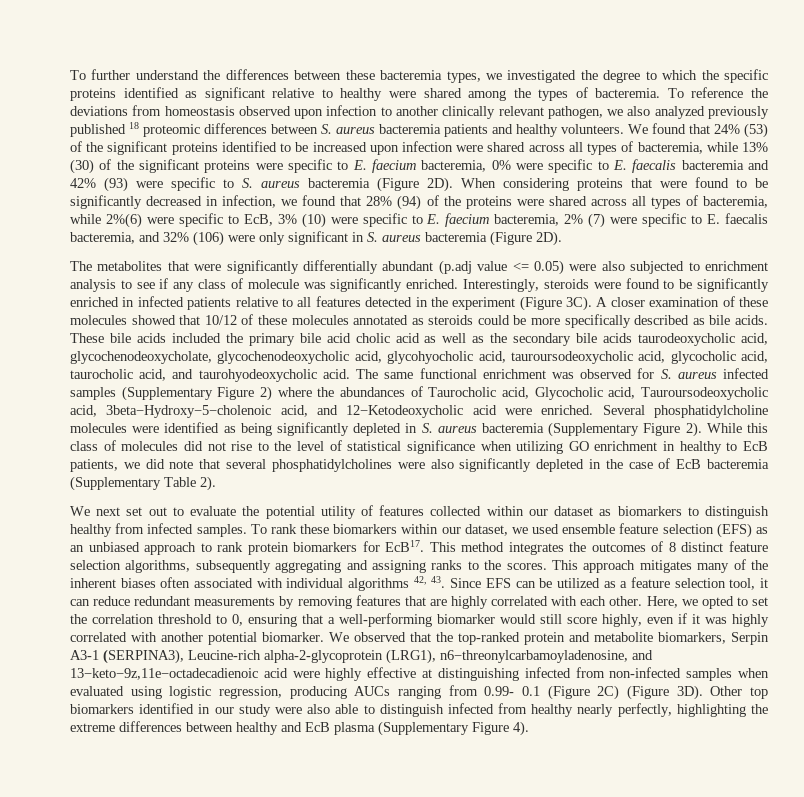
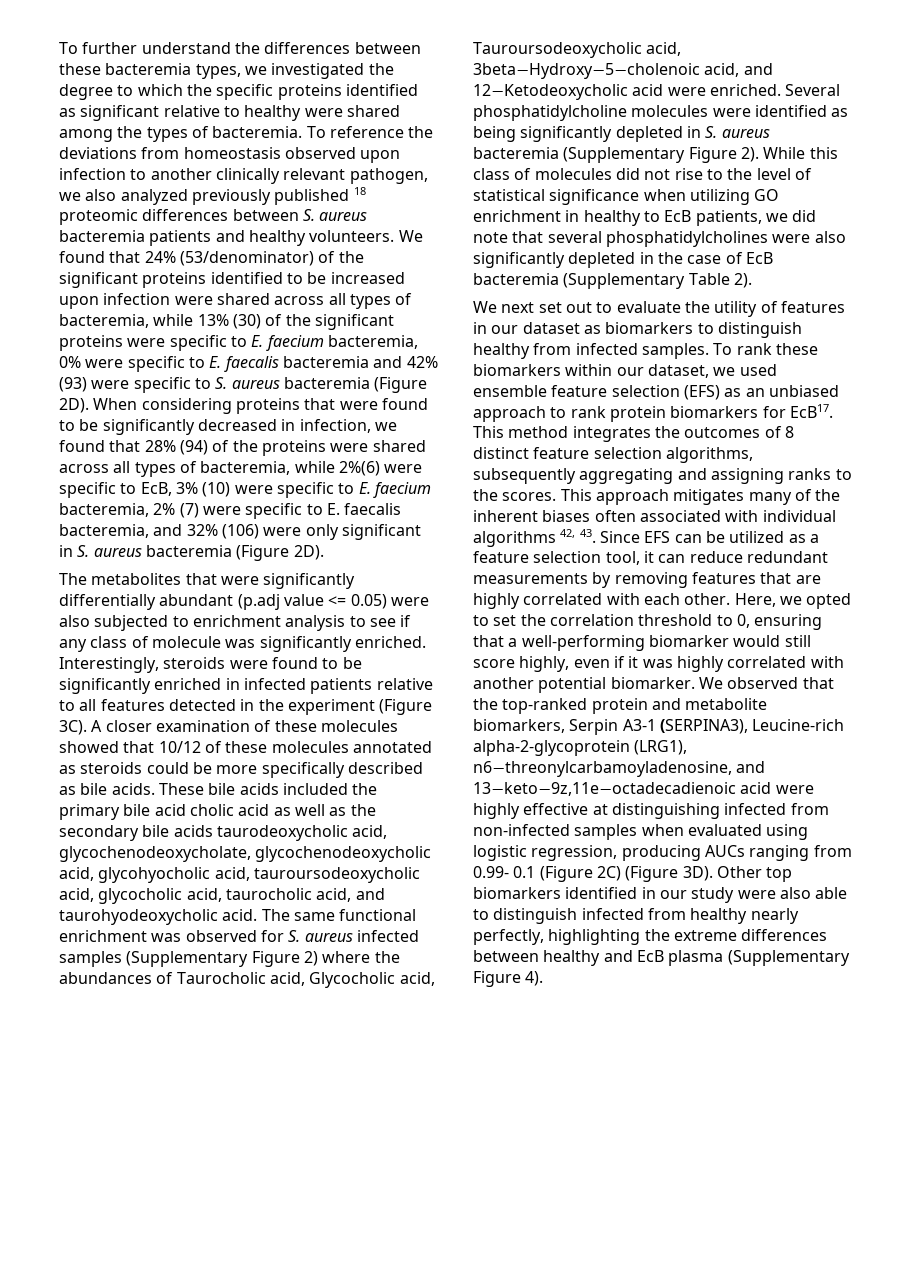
- We found that 24% (53) of the significant proteins identified to be increased upon infection were shared across all types of bacteremia, while 13% (30) of the significant proteins were specific to E. faecium bacteremia, 0% were specific to E. faecalis bacteremia and 42% (93) were specific to S. aureus bacteremia (Figure 2D).
+ We found that 24% (53/denominator) of the significant proteins identified to be increased upon infection were shared across all types of bacteremia, while 13% (30) of the significant proteins were specific to E. faecium bacteremia, 0% were specific to E. faecalis bacteremia and 42% (93) were specific to S. aureus bacteremia (Figure 2D).
- We next set out to evaluate the potential utility of features collected within our dataset as biomarkers to distinguish healthy from infected samples.
+ We next set out to evaluate the utility of features in our dataset as biomarkers to distinguish healthy from infected samples.

